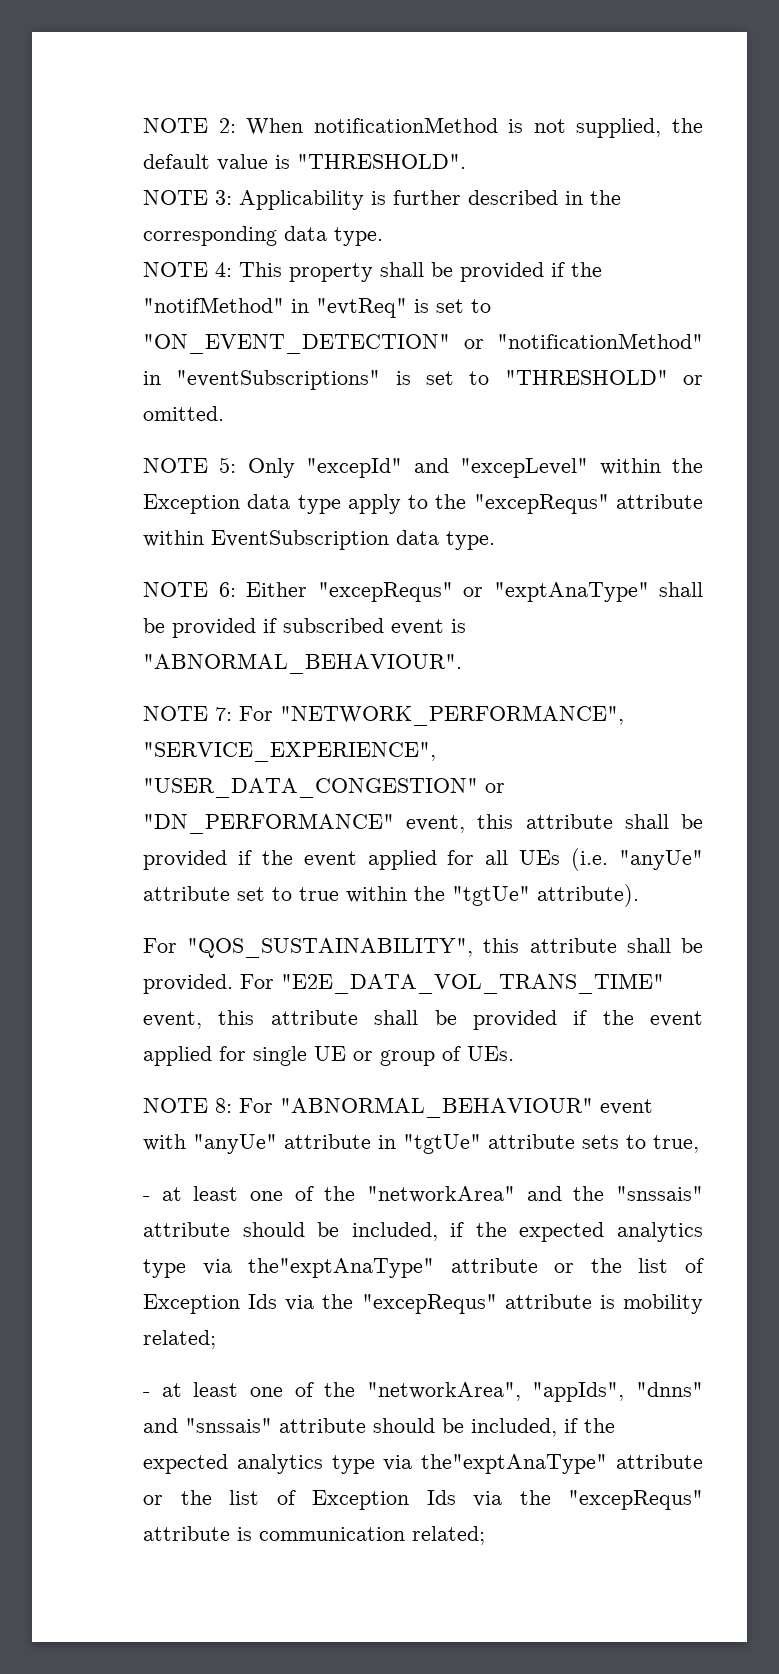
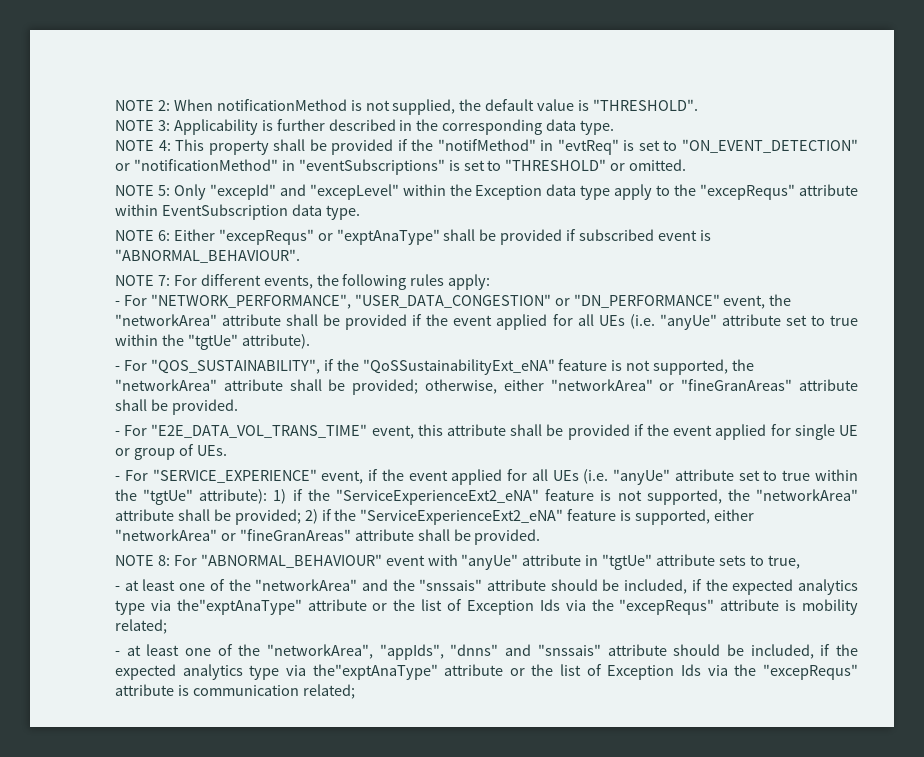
- NOTE 7: For "NETWORK_PERFORMANCE", "SERVICE_EXPERIENCE", "USER_DATA_CONGESTION" or "DN_PERFORMANCE" event, this attribute shall be provided if the event applied for all UEs (i.e. "anyUe" attribute set to true within the "tgtUe" attribute).
+ NOTE 7: For different events, the following rules apply:
+ - For "NETWORK_PERFORMANCE", "USER_DATA_CONGESTION" or "DN_PERFORMANCE" event, the "networkArea" attribute shall be provided if the event applied for all UEs (i.e. "anyUe" attribute set to true within the "tgtUe" attribute).
- For "QOS_SUSTAINABILITY", this attribute shall be provided. For "E2E_DATA_VOL_TRANS_TIME" event, this attribute shall be provided if the event applied for single UE or group of UEs.
+ - For "QOS_SUSTAINABILITY", if the "QoSSustainabilityExt_eNA" feature is not supported, the "networkArea" attribute shall be provided; otherwise, either "networkArea" or "fineGranAreas" attribute shall be provided.
+ - For "E2E_DATA_VOL_TRANS_TIME" event, this attribute shall be provided if the event applied for single UE or group of UEs.
+ - For "SERVICE_EXPERIENCE" event, if the event applied for all UEs (i.e. "anyUe" attribute set to true within the "tgtUe" attribute): 1) if the "ServiceExperienceExt2_eNA" feature is not supported, the "networkArea" attribute shall be provided; 2) if the "ServiceExperienceExt2_eNA" feature is supported, either "networkArea" or "fineGranAreas" attribute shall be provided.

